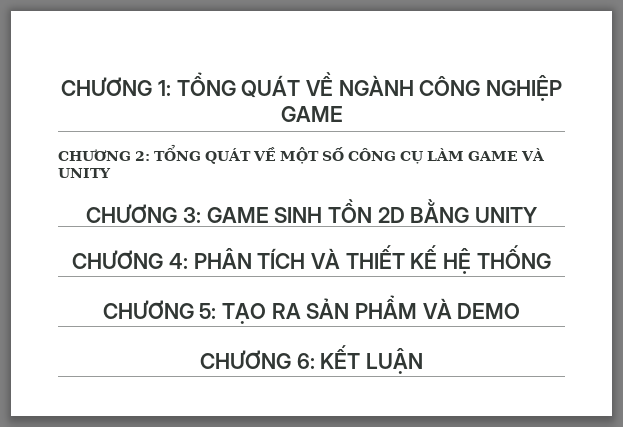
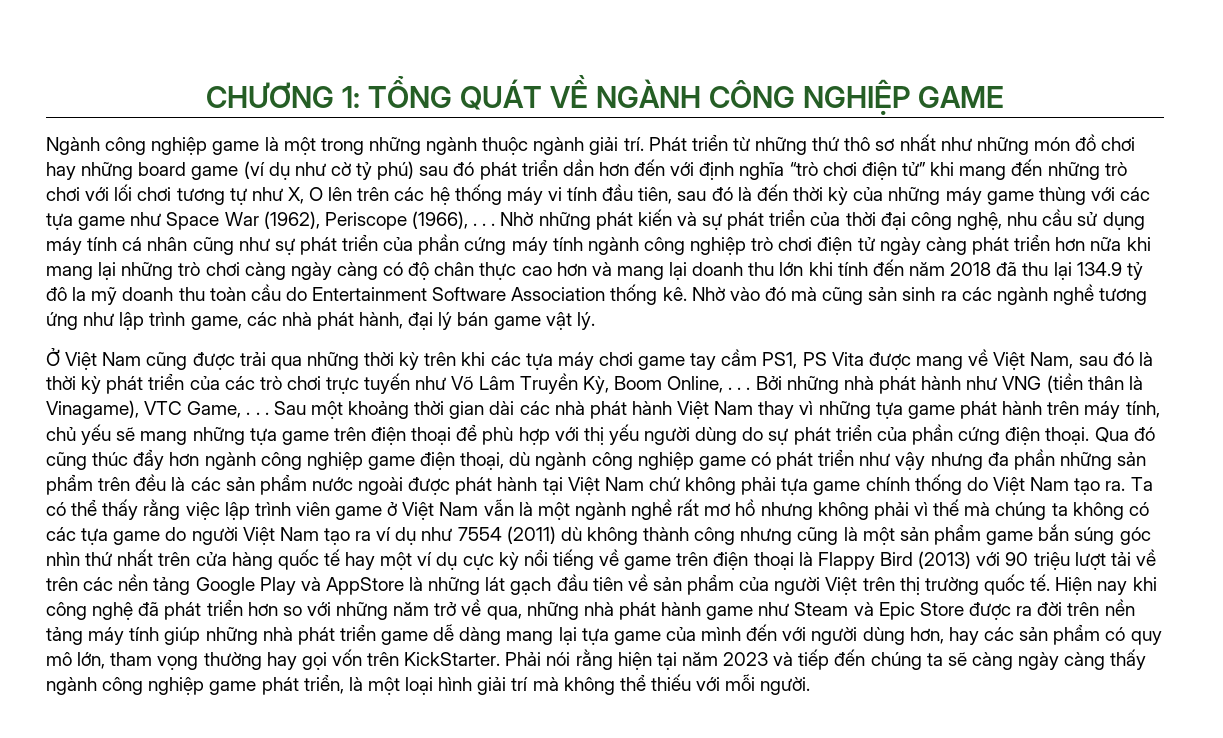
- CHƯƠNG 2: TỔNG QUÁT VỀ MỘT SỐ CÔNG CỤ LÀM GAME VÀ UNITY
- CHƯƠNG 3: GAME SINH TỒN 2D BẰNG UNITY
- CHƯƠNG 4: PHÂN TÍCH VÀ THIẾT KẾ HỆ THỐNG
- CHƯƠNG 5: TẠO RA SẢN PHẨM VÀ DEMO
- CHƯƠNG 6: KẾT LUẬN
+ Ngành công nghiệp game là một trong những ngành thuộc ngành giải trí. Phát triển từ những thứ thô sơ nhất như những món đồ chơi hay những board game (ví dụ như cờ tỷ phú) sau đó phát triển dần hơn đến với định nghĩa “trò chơi điện tử” khi mang đến những trò chơi với lối chơi tương tự như X, O lên trên các hệ thống máy vi tính đầu tiên, sau đó là đến thời kỳ của những máy game thùng với các tựa game như Space War (1962), Periscope (1966), . . . Nhờ những phát kiến và sự phát triển của thời đại công nghệ, nhu cầu sử dụng máy tính cá nhân cũng như sự phát triển của phần cứng máy tính ngành công nghiệp trò chơi điện tử ngày càng phát triển hơn nữa khi mang lại những trò chơi càng ngày càng có độ chân thực cao hơn và mang lại doanh thu lớn khi tính đến năm 2018 đã thu lại 134.9 tỷ đô la mỹ doanh thu toàn cầu do Entertainment Software Association thống kê. Nhờ vào đó mà cũng sản sinh ra các ngành nghề tương ứng như lập trình game, các nhà phát hành, đại lý bán game vật lý.
+ Ở Việt Nam cũng được trải qua những thời kỳ trên khi các tựa máy chơi game tay cầm PS1, PS Vita được mang về Việt Nam, sau đó là thời kỳ phát triển của các trò chơi trực tuyến như Võ Lâm Truyền Kỳ, Boom Online, . . . Bởi những nhà phát hành như VNG (tiền thân là Vinagame), VTC Game, . . . Sau một khoảng thời gian dài các nhà phát hành Việt Nam thay vì những tựa game phát hành trên máy tính, chủ yếu sẽ mang những tựa game trên điện thoại để phù hợp với thị yếu người dùng do sự phát triển của phần cứng điện thoại. Qua đó cũng thúc đẩy hơn ngành công nghiệp game điện thoại, dù ngành công nghiệp game có phát triển như vậy nhưng đa phần những sản phẩm trên đều là các sản phẩm nước ngoài được phát hành tại Việt Nam chứ không phải tựa game chính thống do Việt Nam tạo ra. Ta có thể thấy rằng việc lập trình viên game ở Việt Nam vẫn là một ngành nghề rất mơ hồ nhưng không phải vì thế mà chúng ta không có các tựa game do người Việt Nam tạo ra ví dụ như 7554 (2011) dù không thành công nhưng cũng là một sản phẩm game bắn súng góc nhìn thứ nhất trên cửa hàng quốc tế hay một ví dụ cực kỳ nổi tiếng về game trên điện thoại là Flappy Bird (2013) với 90 triệu lượt tải về trên các nền tảng Google Play và AppStore là những lát gạch đầu tiên về sản phẩm của người Việt trên thị trường quốc tế. Hiện nay khi công nghệ đã phát triển hơn so với những năm trở về qua, những nhà phát hành game như Steam và Epic Store được ra đời trên nền tảng máy tính giúp những nhà phát triển game dễ dàng mang lại tựa game của mình đến với người dùng hơn, hay các sản phẩm có quy mô lớn, tham vọng thường hay gọi vốn trên KickStarter. Phải nói rằng hiện tại năm 2023 và tiếp đến chúng ta sẽ càng ngày càng thấy ngành công nghiệp game phát triển, là một loại hình giải trí mà không thể thiếu với mỗi người.

